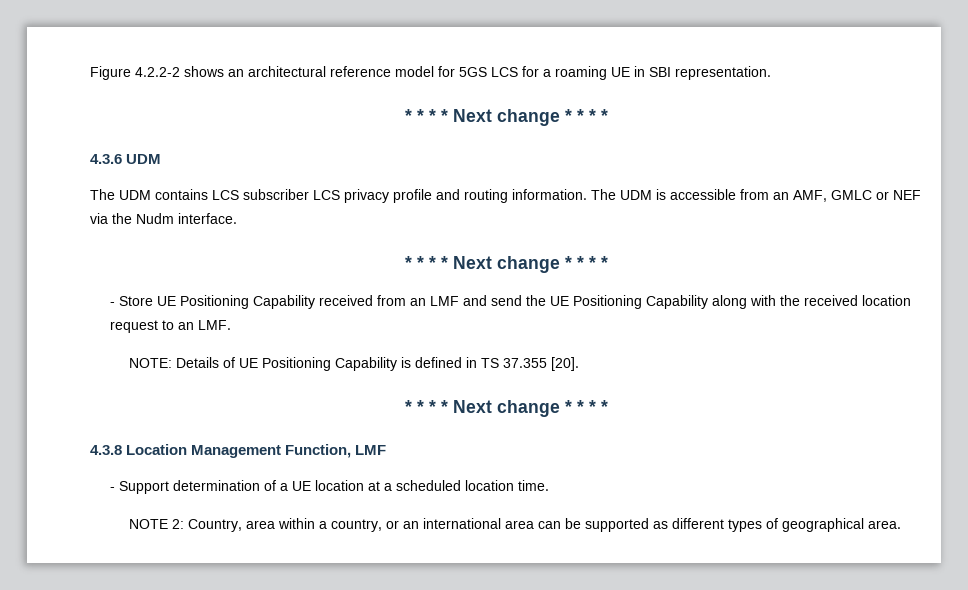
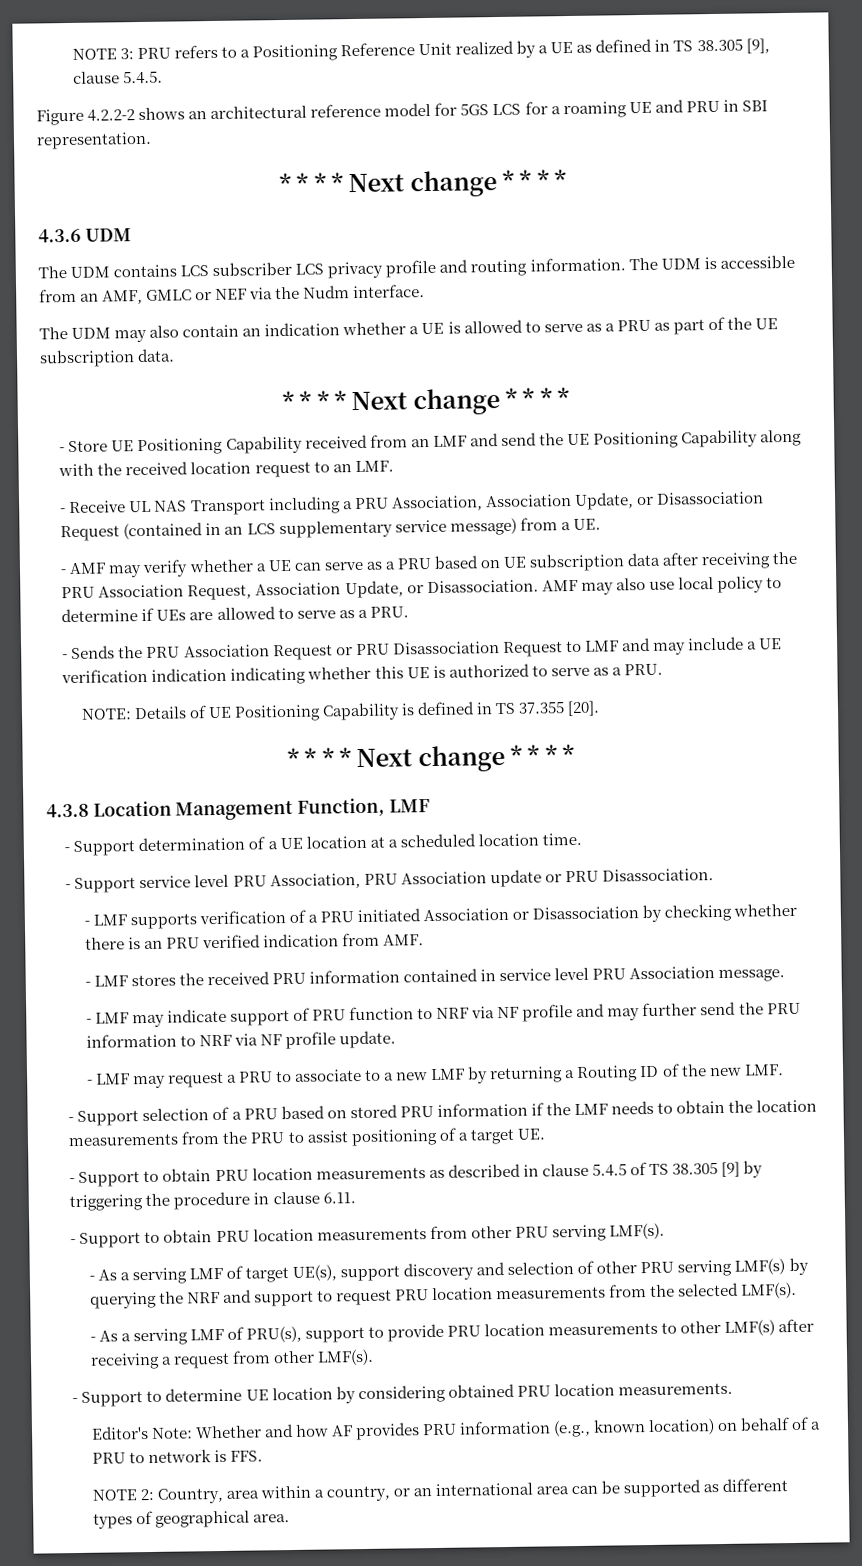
+ NOTE 3: PRU refers to a Positioning Reference Unit realized by a UE as defined in TS 38.305 [9], clause 5.4.5.
- Figure 4.2.2-2 shows an architectural reference model for 5GS LCS for a roaming UE in SBI representation.
+ Figure 4.2.2-2 shows an architectural reference model for 5GS LCS for a roaming UE and PRU in SBI representation.
+ The UDM may also contain an indication whether a UE is allowed to serve as a PRU as part of the UE subscription data.
+ - Receive UL NAS Transport including a PRU Association, Association Update, or Disassociation Request (contained in an LCS supplementary service message) from a UE.
+ - AMF may verify whether a UE can serve as a PRU based on UE subscription data after receiving the PRU Association Request, Association Update, or Disassociation. AMF may also use local policy to determine if UEs are allowed to serve as a PRU.
+ - Sends the PRU Association Request or PRU Disassociation Request to LMF and may include a UE verification indication indicating whether this UE is authorized to serve as a PRU.
+ - Support service level PRU Association, PRU Association update or PRU Disassociation.
+ - LMF supports verification of a PRU initiated Association or Disassociation by checking whether there is an PRU verified indication from AMF.
+ - LMF stores the received PRU information contained in service level PRU Association message.
+ - LMF may indicate support of PRU function to NRF via NF profile and may further send the PRU information to NRF via NF profile update.
+ - LMF may request a PRU to associate to a new LMF by returning a Routing ID of the new LMF.
+ - Support selection of a PRU based on stored PRU information if the LMF needs to obtain the location measurements from the PRU to assist positioning of a target UE.
+ - Support to obtain PRU location measurements as described in clause 5.4.5 of TS 38.305 [9] by triggering the procedure in clause 6.11.
+ - Support to obtain PRU location measurements from other PRU serving LMF(s).
+ - As a serving LMF of target UE(s), support discovery and selection of other PRU serving LMF(s) by querying the NRF and support to request PRU location measurements from the selected LMF(s).
+ - As a serving LMF of PRU(s), support to provide PRU location measurements to other LMF(s) after receiving a request from other LMF(s).
+ - Support to determine UE location by considering obtained PRU location measurements.
+ Editor's Note: Whether and how AF provides PRU information (e.g., known location) on behalf of a PRU to network is FFS.

